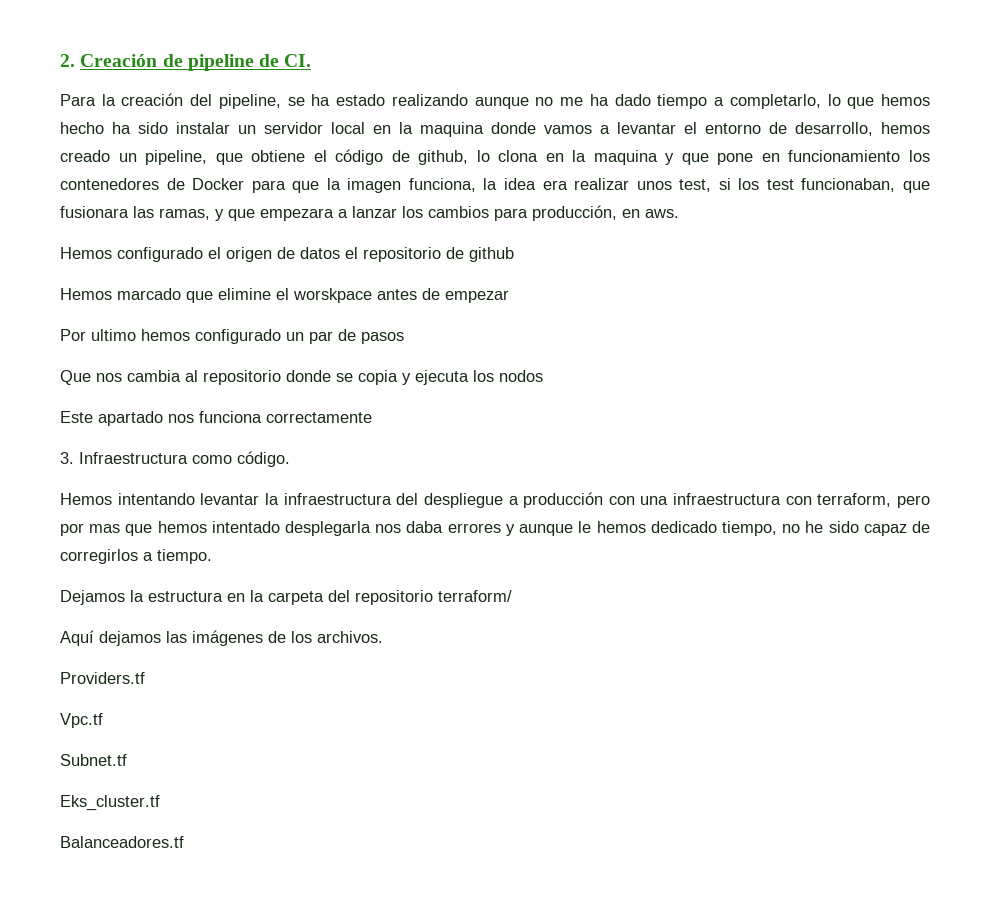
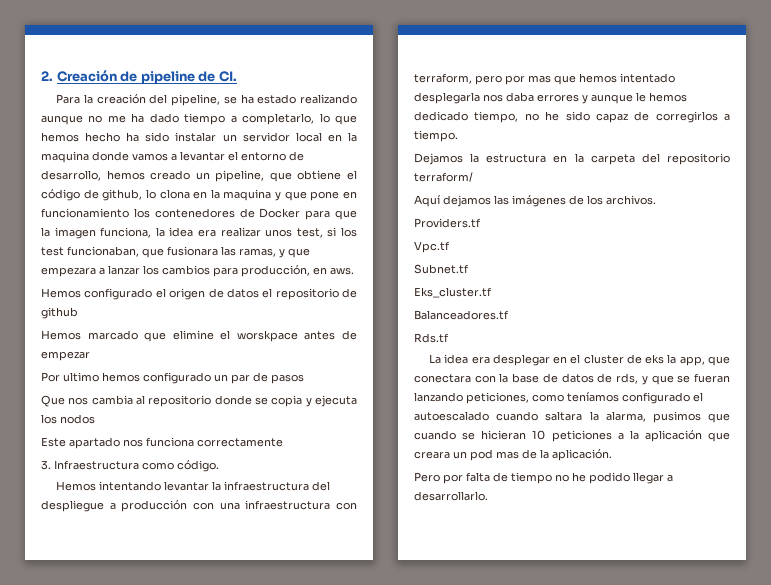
+ Rds.tf
+ La idea era desplegar en el cluster de eks la app, que conectara con la base de datos de rds, y que se fueran lanzando peticiones, como teníamos configurado el autoescalado cuando saltara la alarma, pusimos que cuando se hicieran 10 peticiones a la aplicación que creara un pod mas de la aplicación.
+ Pero por falta de tiempo no he podido llegar a desarrollarlo.

